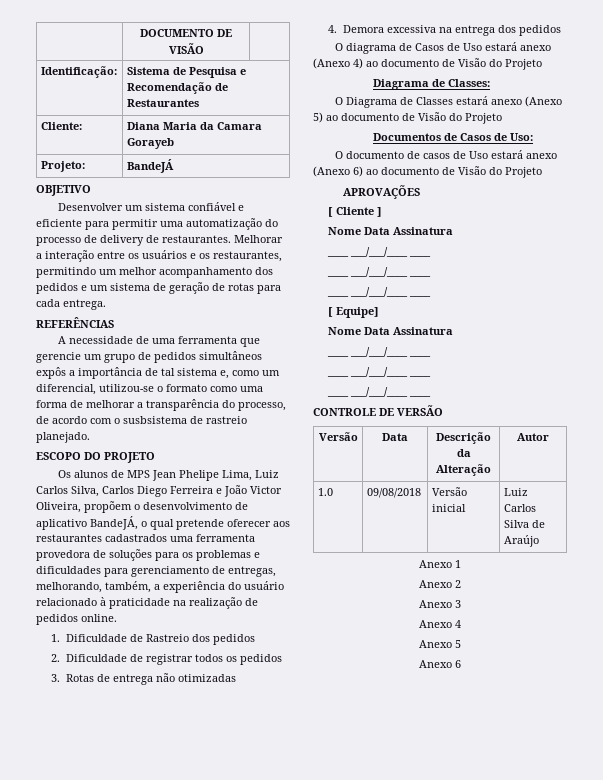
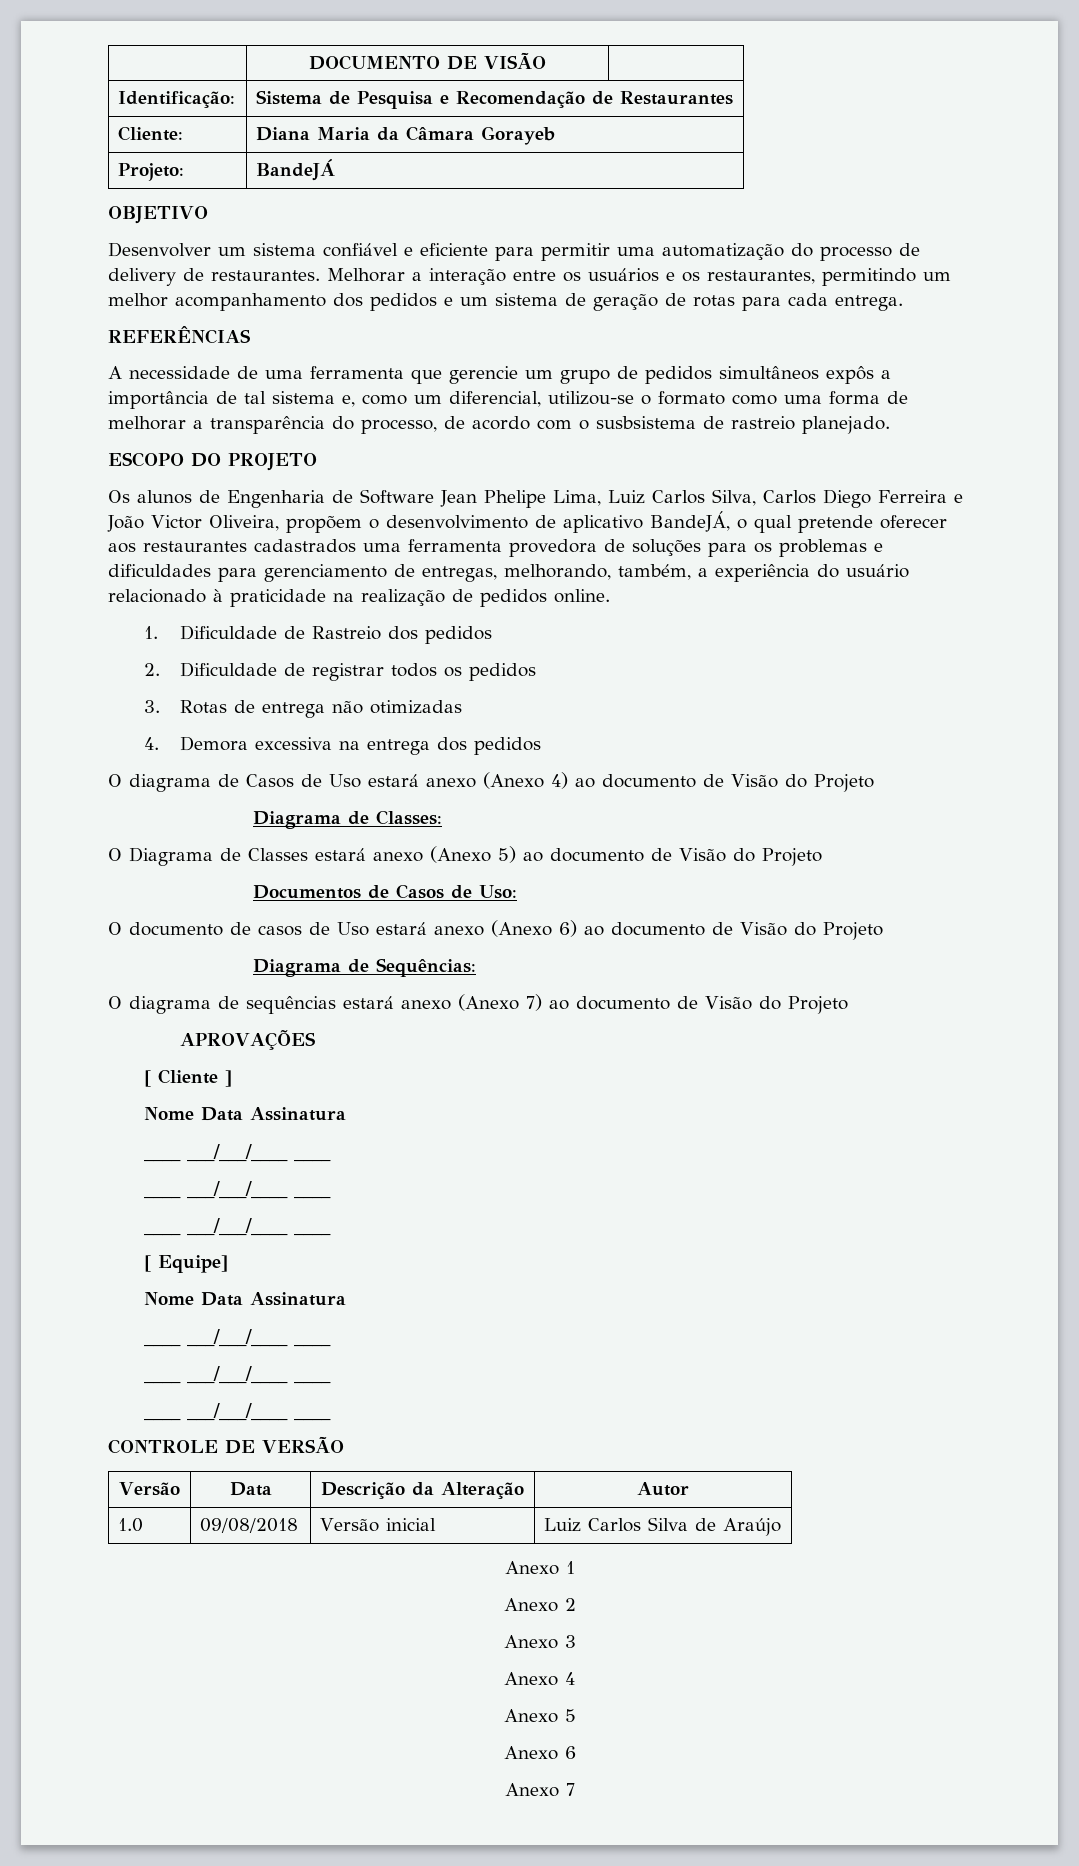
- Cliente: | Diana Maria da Camara Gorayeb
+ Cliente: | Diana Maria da Câmara Gorayeb
- Os alunos de MPS Jean Phelipe Lima, Luiz Carlos Silva, Carlos Diego Ferreira e João Victor Oliveira, propõem o desenvolvimento de aplicativo BandeJÁ, o qual pretende oferecer aos restaurantes cadastrados uma ferramenta provedora de soluções para os problemas e dificuldades para gerenciamento de entregas, melhorando, também, a experiência do usuário relacionado à praticidade na realização de pedidos online.
+ Os alunos de Engenharia de Software Jean Phelipe Lima, Luiz Carlos Silva, Carlos Diego Ferreira e João Victor Oliveira, propõem o desenvolvimento de aplicativo BandeJÁ, o qual pretende oferecer aos restaurantes cadastrados uma ferramenta provedora de soluções para os problemas e dificuldades para gerenciamento de entregas, melhorando, também, a experiência do usuário relacionado à praticidade na realização de pedidos online.
+ Diagrama de Sequências:
+ O diagrama de sequências estará anexo (Anexo 7) ao documento de Visão do Projeto
+ Anexo 7

